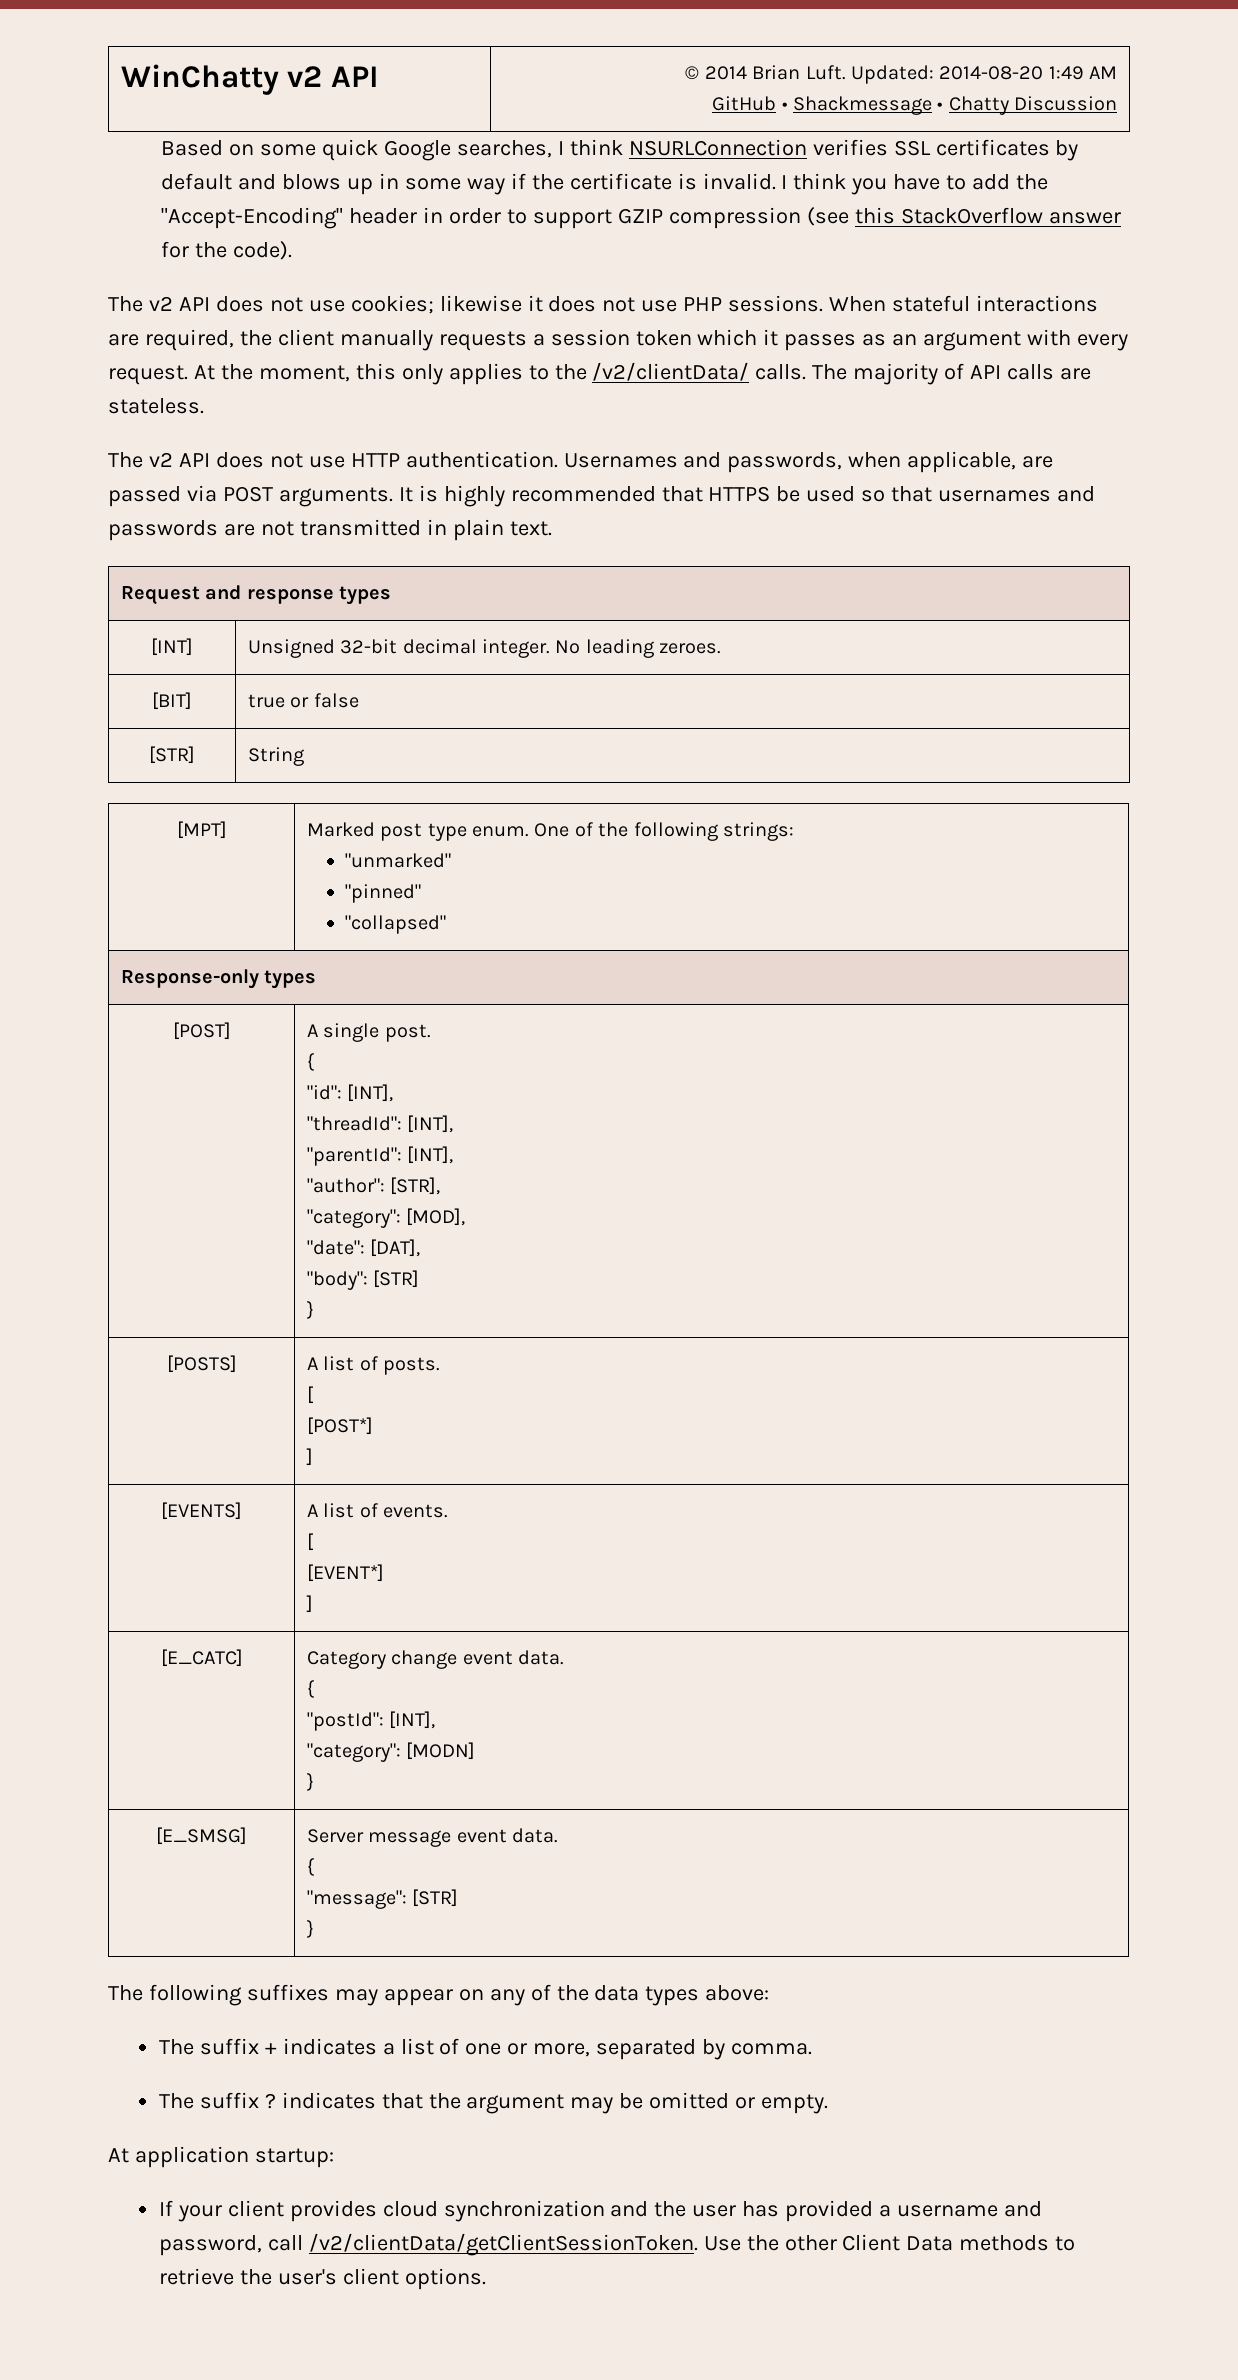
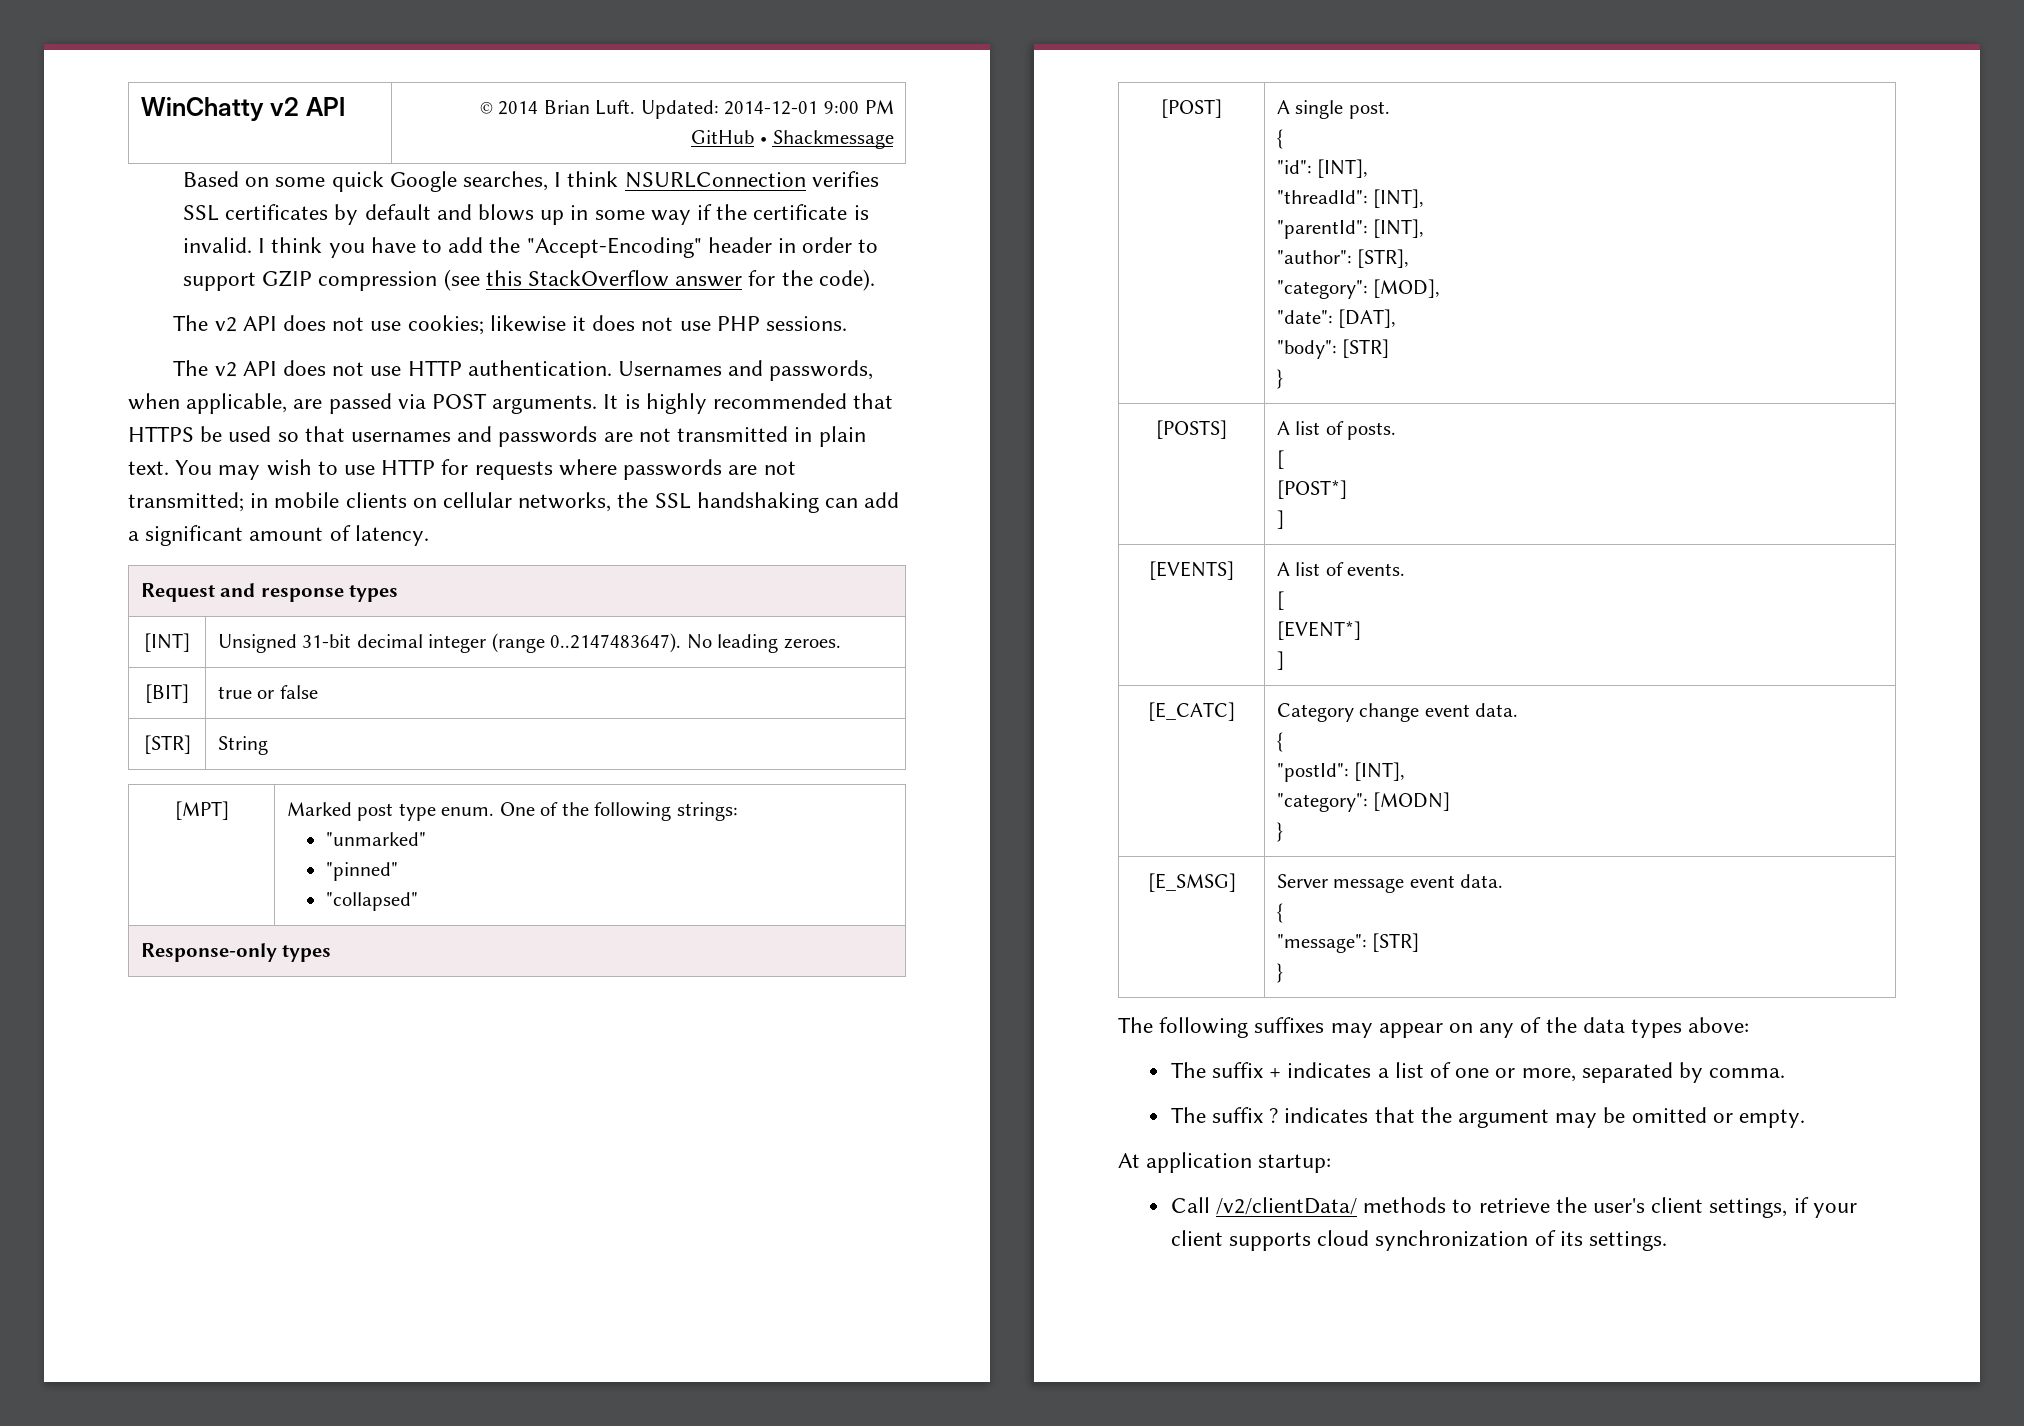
- WinChatty v2 API | © 2014 Brian Luft. Updated: 2014-08-20 1:49 AM
- GitHub • Shackmessage • Chatty Discussion
+ WinChatty v2 API | © 2014 Brian Luft. Updated: 2014-12-01 9:00 PM
+ GitHub • Shackmessage
- When stateful interactions are required, the client manually requests a session token which it passes as an argument with every request. At the moment, this only applies to the /v2/clientData/ calls. The majority of API calls are stateless.
+ You may wish to use HTTP for requests where passwords are not transmitted; in mobile clients on cellular networks, the SSL handshaking can add a significant amount of latency.
- [INT] | Unsigned 32-bit decimal integer. No leading zeroes.
+ [INT] | Unsigned 31-bit decimal integer (range 0..2147483647). No leading zeroes.
- If your client provides cloud synchronization and the user has provided a username and password, call /v2/clientData/getClientSessionToken. Use the other Client Data methods to retrieve the user's client options.
+ Call /v2/clientData/ methods to retrieve the user's client settings, if your client supports cloud synchronization of its settings.

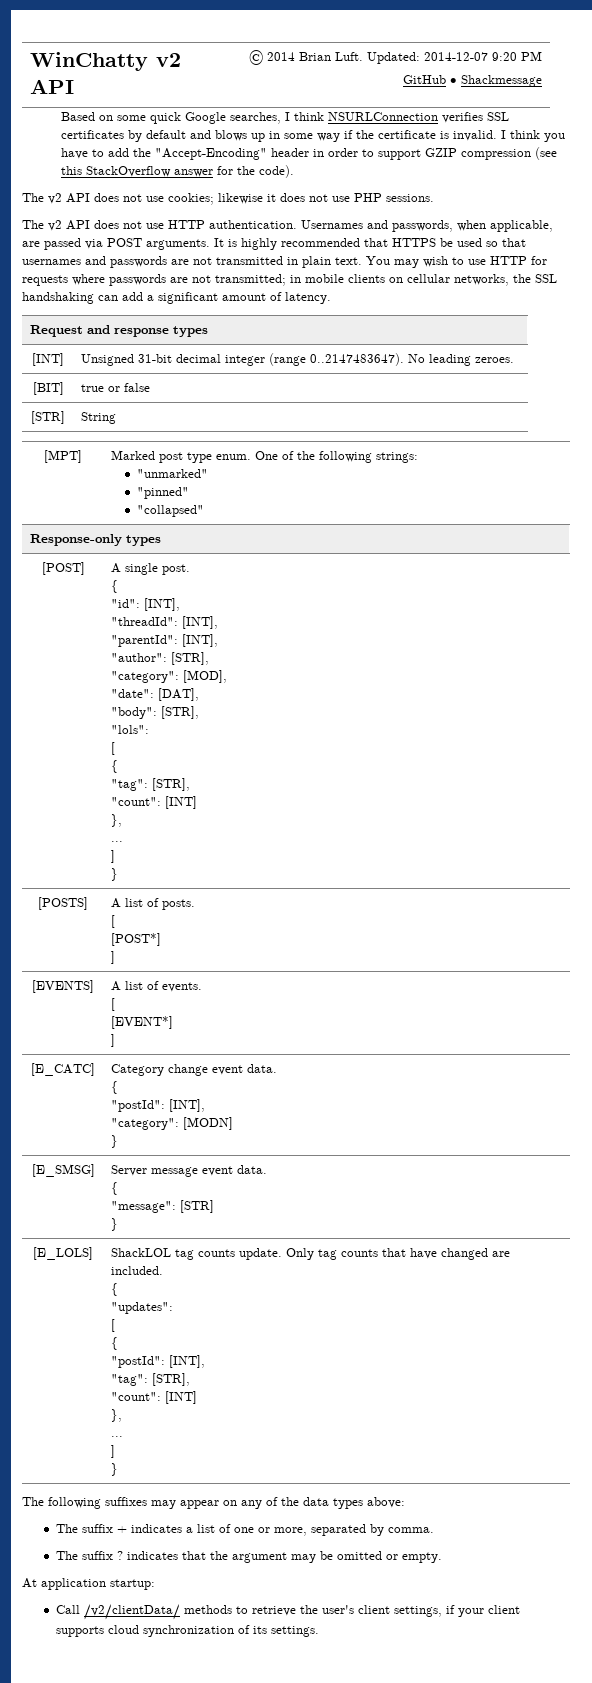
- WinChatty v2 API | © 2014 Brian Luft. Updated: 2014-12-01 9:00 PM
+ WinChatty v2 API | © 2014 Brian Luft. Updated: 2014-12-07 9:20 PM
  [POST] | A single post.
  {
  "id": [INT],
  "threadId": [INT],
  "parentId": [INT],
  "author": [STR],
  "category": [MOD],
  "date": [DAT],
- "body": [STR]
+ "body": [STR],
+ "lols":
+ [
+ {
+ "tag": [STR],
+ "count": [INT]
+ },
+ ...
+ ]
+ [E_LOLS] | ShackLOL tag counts update. Only tag counts that have changed are included.
+ {
+ "updates":
+ [
+ {
+ "postId": [INT],
+ "tag": [STR],
+ "count": [INT]
+ },
+ ...
+ ]
+ }

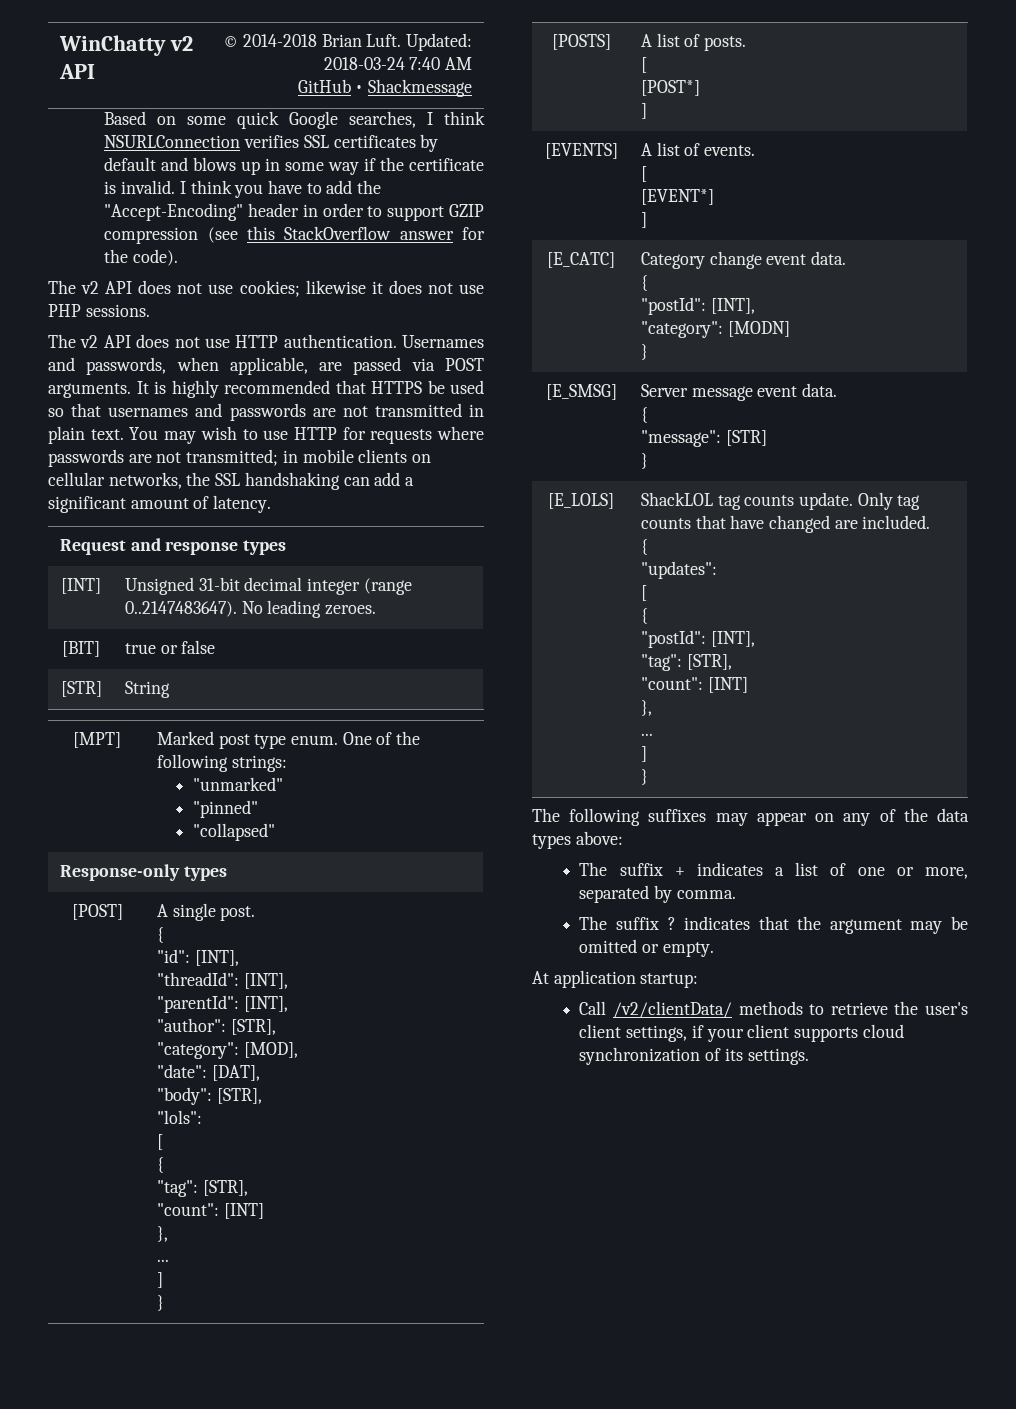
- WinChatty v2 API | © 2014 Brian Luft. Updated: 2014-12-07 9:20 PM
+ WinChatty v2 API | © 2014-2018 Brian Luft. Updated: 2018-03-24 7:40 AM

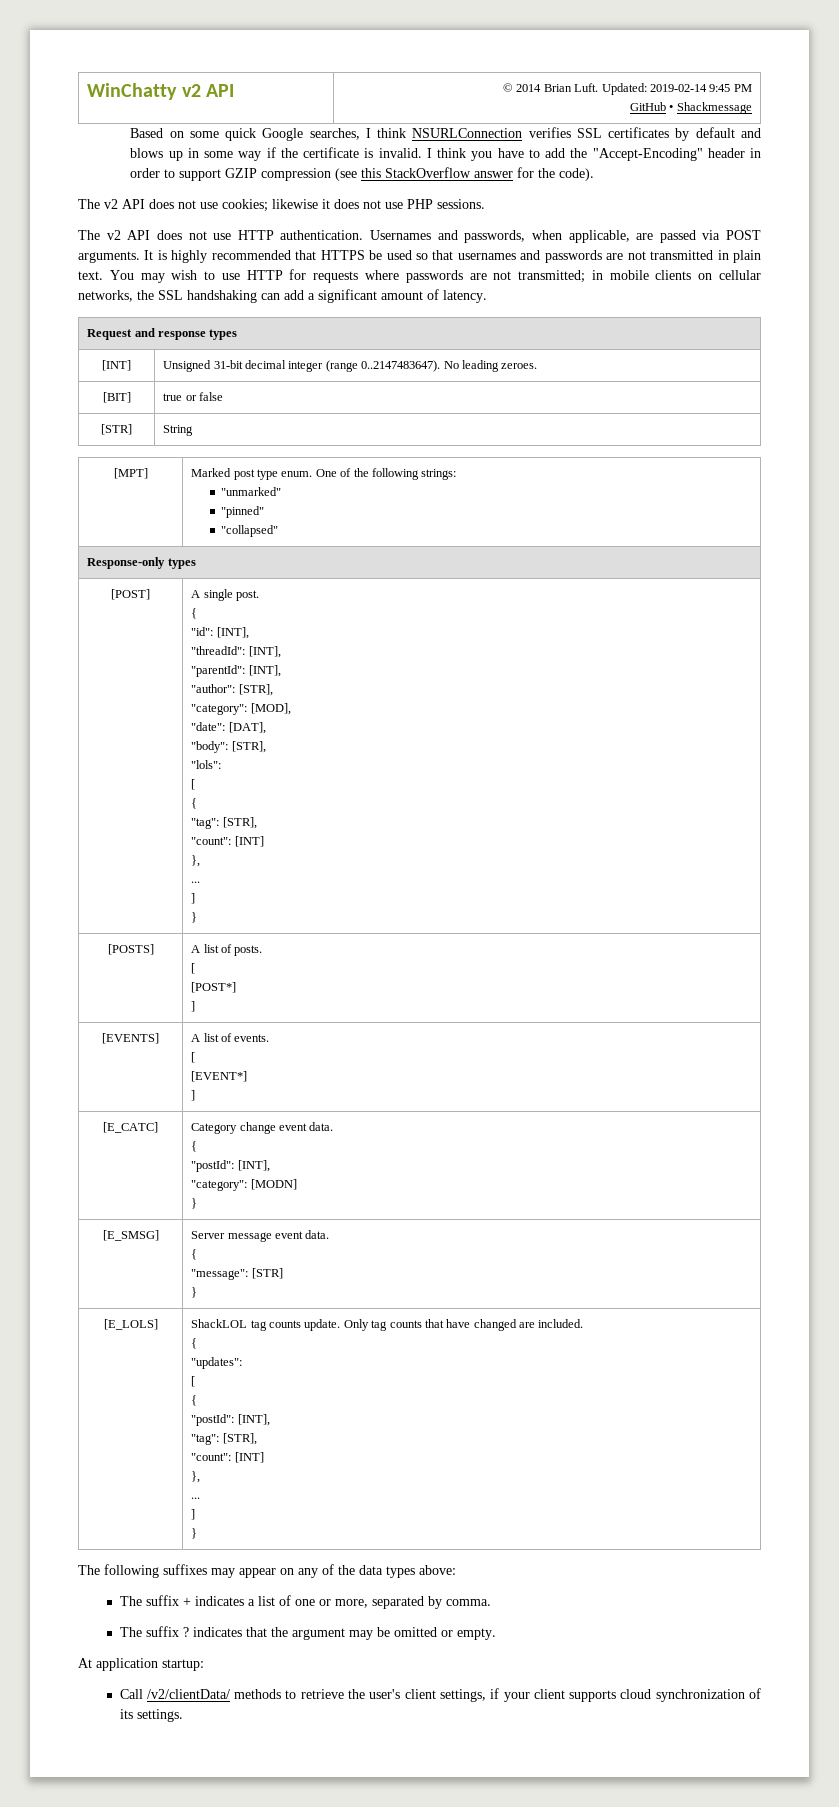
- WinChatty v2 API | © 2014-2018 Brian Luft. Updated: 2018-03-24 7:40 AM
+ WinChatty v2 API | © 2014 Brian Luft. Updated: 2019-02-14 9:45 PM

